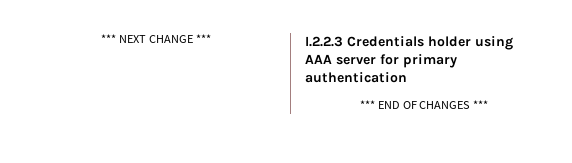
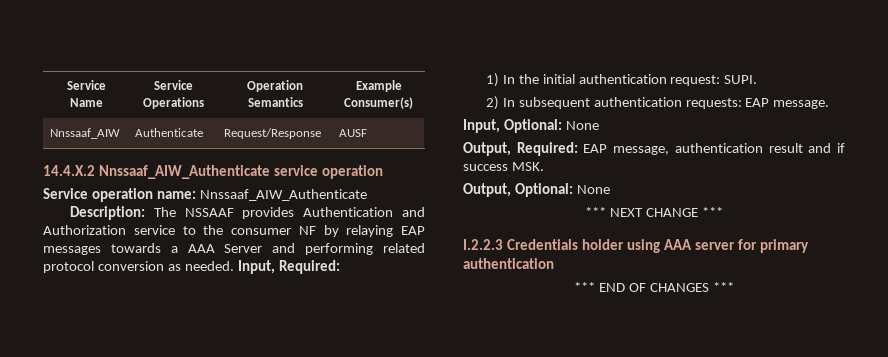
+ Service Name | Service Operations | Operation Semantics | Example Consumer(s)
+ Nnssaaf_AIW | Authenticate | Request/Response | AUSF
+ 14.4.X.2 Nnssaaf_AIW_Authenticate service operation
+ Service operation name: Nnssaaf_AIW_Authenticate
+ Description: The NSSAAF provides Authentication and Authorization service to the consumer NF by relaying EAP messages towards a AAA Server and performing related protocol conversion as needed. Input, Required:
+ 1) In the initial authentication request: SUPI.
+ 2) In subsequent authentication requests: EAP message.
+ Input, Optional: None
+ Output, Required: EAP message, authentication result and if success MSK.
+ Output, Optional: None

